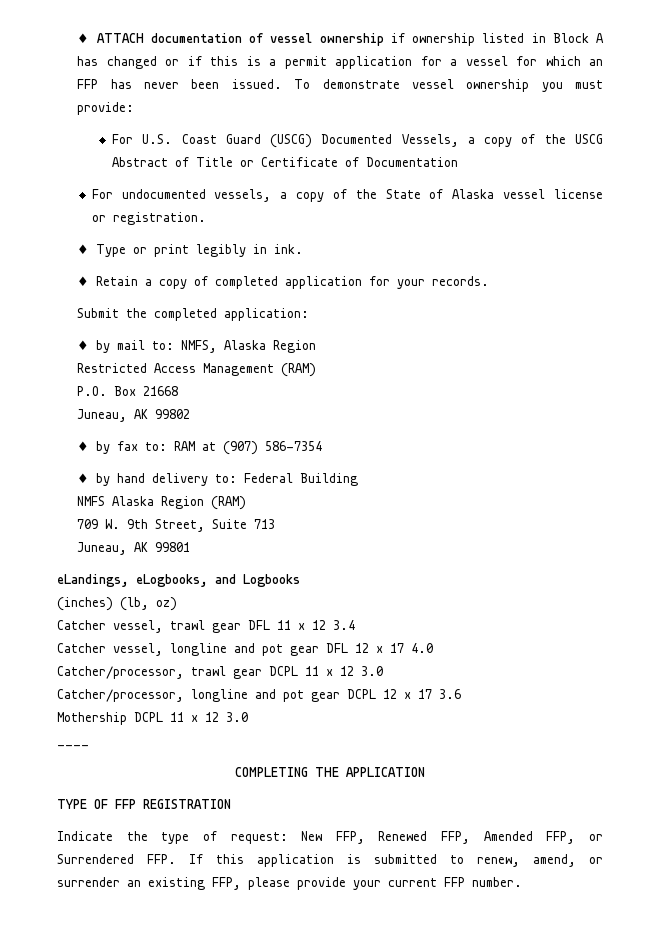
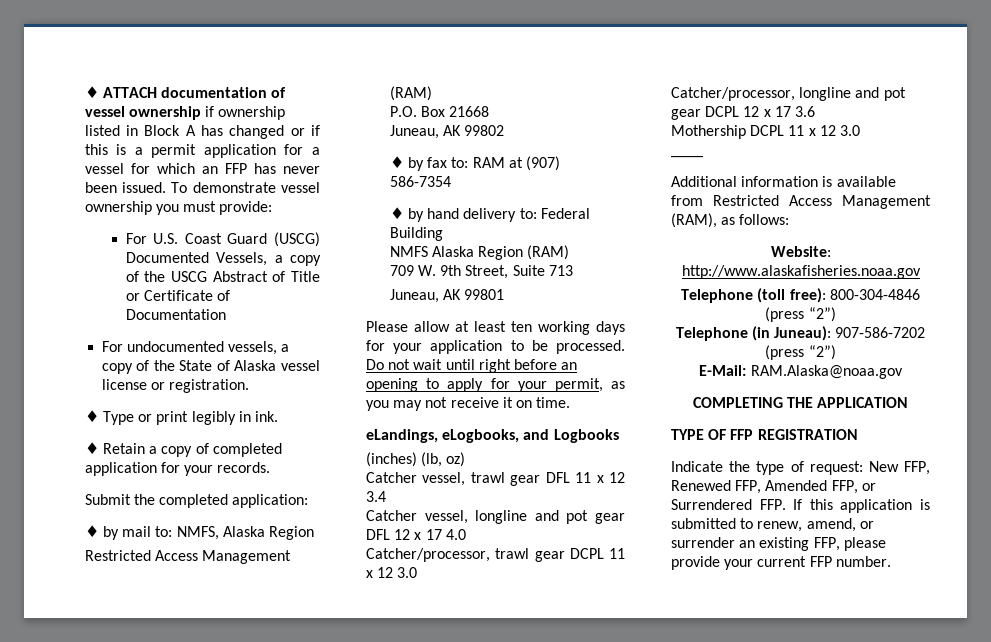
+ Please allow at least ten working days for your application to be processed. Do not wait until right before an opening to apply for your permit, as you may not receive it on time.
+ Additional information is available from Restricted Access Management (RAM), as follows:
+ Website: http://www.alaskafisheries.noaa.gov
+ Telephone (toll free): 800-304-4846 (press “2”)
+ Telephone (in Juneau): 907-586-7202 (press “2”)
+ E-Mail: RAM.Alaska@noaa.gov

